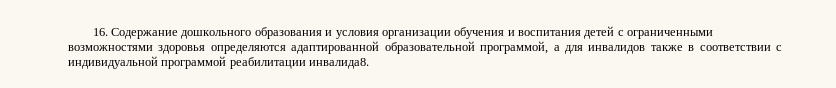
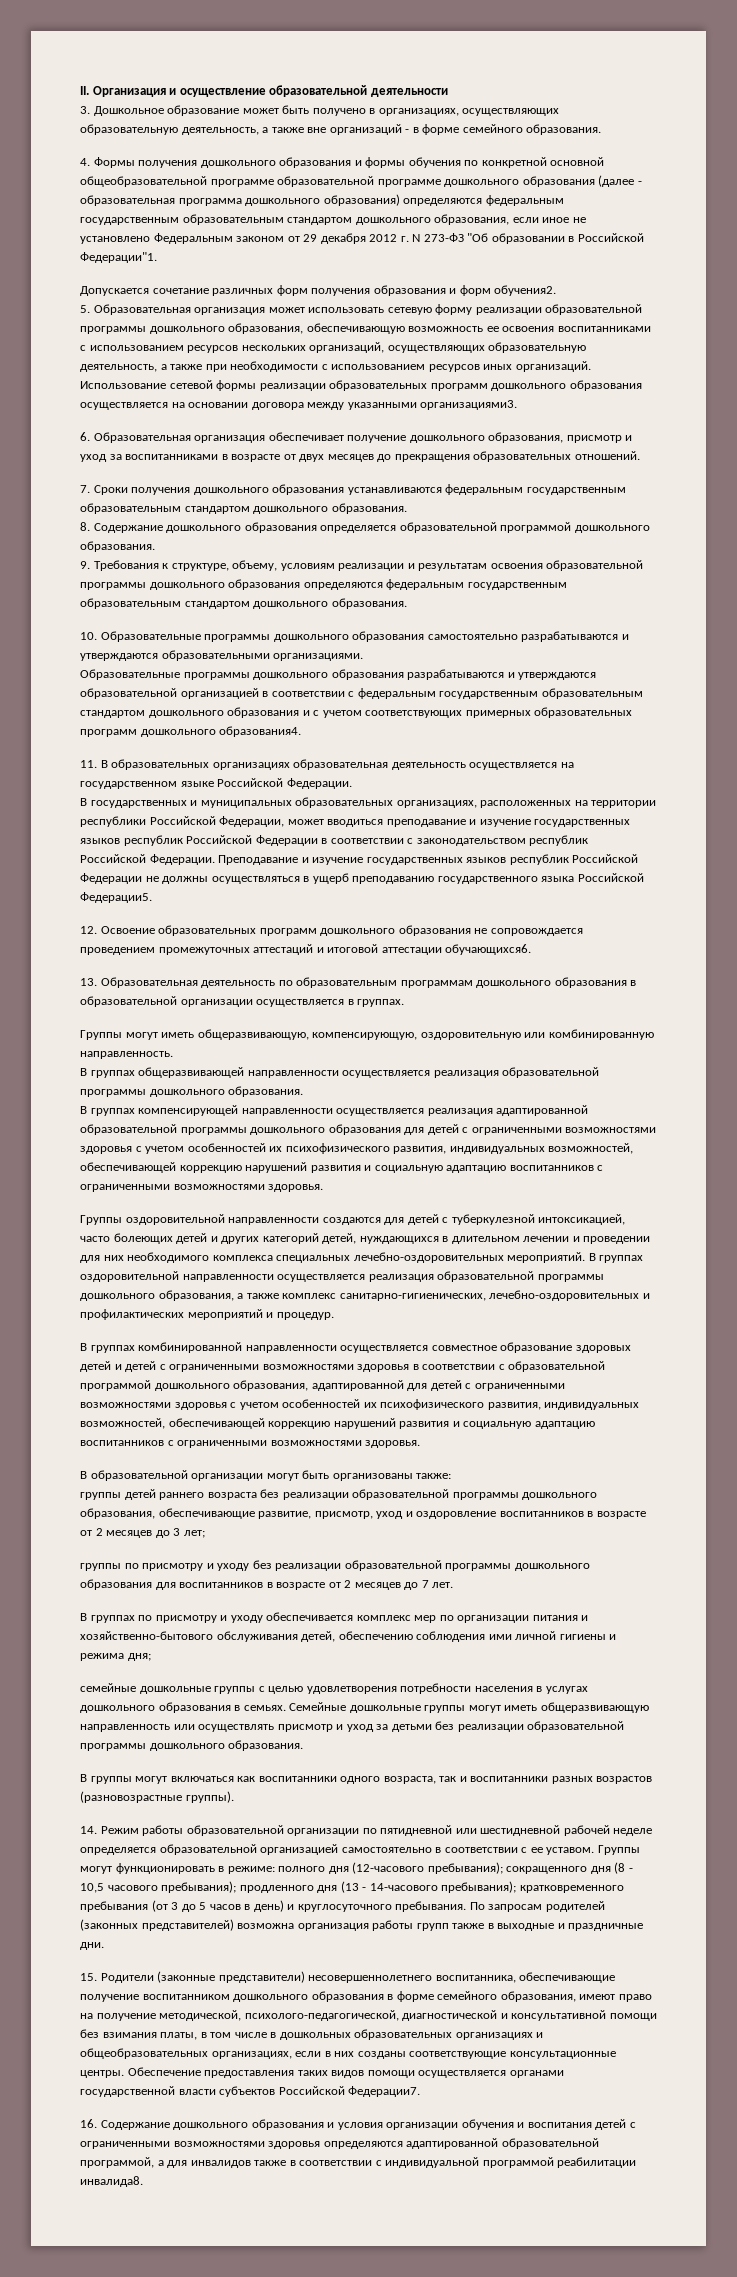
+ II. Организация и осуществление образовательной деятельности
+ 3. Дошкольное образование может быть получено в организациях, осуществляющих образовательную деятельность, а также вне организаций - в форме семейного образования.
+ 4. Формы получения дошкольного образования и формы обучения по конкретной основной общеобразовательной программе образовательной программе дошкольного образования (далее - образовательная программа дошкольного образования) определяются федеральным государственным образовательным стандартом дошкольного образования, если иное не установлено Федеральным законом от 29 декабря 2012 г. N 273-ФЗ "Об образовании в Российской Федерации"1.
+ Допускается сочетание различных форм получения образования и форм обучения2.
+ 5. Образовательная организация может использовать сетевую форму реализации образовательной программы дошкольного образования, обеспечивающую возможность ее освоения воспитанниками с использованием ресурсов нескольких организаций, осуществляющих образовательную деятельность, а также при необходимости с использованием ресурсов иных организаций. Использование сетевой формы реализации образовательных программ дошкольного образования осуществляется на основании договора между указанными организациями3.
+ 6. Образовательная организация обеспечивает получение дошкольного образования, присмотр и уход за воспитанниками в возрасте от двух месяцев до прекращения образовательных отношений.
+ 7. Сроки получения дошкольного образования устанавливаются федеральным государственным образовательным стандартом дошкольного образования.
+ 8. Содержание дошкольного образования определяется образовательной программой дошкольного образования.
+ 9. Требования к структуре, объему, условиям реализации и результатам освоения образовательной программы дошкольного образования определяются федеральным государственным образовательным стандартом дошкольного образования.
+ 10. Образовательные программы дошкольного образования самостоятельно разрабатываются и утверждаются образовательными организациями.
+ Образовательные программы дошкольного образования разрабатываются и утверждаются образовательной организацией в соответствии с федеральным государственным образовательным стандартом дошкольного образования и с учетом соответствующих примерных образовательных программ дошкольного образования4.
+ 11. В образовательных организациях образовательная деятельность осуществляется на государственном языке Российской Федерации.
+ В государственных и муниципальных образовательных организациях, расположенных на территории республики Российской Федерации, может вводиться преподавание и изучение государственных языков республик Российской Федерации в соответствии с законодательством республик Российской Федерации. Преподавание и изучение государственных языков республик Российской Федерации не должны осуществляться в ущерб преподаванию государственного языка Российской Федерации5.
+ 12. Освоение образовательных программ дошкольного образования не сопровождается проведением промежуточных аттестаций и итоговой аттестации обучающихся6.
+ 13. Образовательная деятельность по образовательным программам дошкольного образования в образовательной организации осуществляется в группах.
+ Группы могут иметь общеразвивающую, компенсирующую, оздоровительную или комбинированную направленность.
+ В группах общеразвивающей направленности осуществляется реализация образовательной программы дошкольного образования.
+ В группах компенсирующей направленности осуществляется реализация адаптированной образовательной программы дошкольного образования для детей с ограниченными возможностями здоровья с учетом особенностей их психофизического развития, индивидуальных возможностей, обеспечивающей коррекцию нарушений развития и социальную адаптацию воспитанников с ограниченными возможностями здоровья.
+ Группы оздоровительной направленности создаются для детей с туберкулезной интоксикацией, часто болеющих детей и других категорий детей, нуждающихся в длительном лечении и проведении для них необходимого комплекса специальных лечебно-оздоровительных мероприятий. В группах оздоровительной направленности осуществляется реализация образовательной программы дошкольного образования, а также комплекс санитарно-гигиенических, лечебно-оздоровительных и профилактических мероприятий и процедур.
+ В группах комбинированной направленности осуществляется совместное образование здоровых детей и детей с ограниченными возможностями здоровья в соответствии с образовательной программой дошкольного образования, адаптированной для детей с ограниченными возможностями здоровья с учетом особенностей их психофизического развития, индивидуальных возможностей, обеспечивающей коррекцию нарушений развития и социальную адаптацию воспитанников с ограниченными возможностями здоровья.
+ В образовательной организации могут быть организованы также:
+ группы детей раннего возраста без реализации образовательной программы дошкольного образования, обеспечивающие развитие, присмотр, уход и оздоровление воспитанников в возрасте от 2 месяцев до 3 лет;
+ группы по присмотру и уходу без реализации образовательной программы дошкольного образования для воспитанников в возрасте от 2 месяцев до 7 лет.
+ В группах по присмотру и уходу обеспечивается комплекс мер по организации питания и хозяйственно-бытового обслуживания детей, обеспечению соблюдения ими личной гигиены и режима дня;
+ семейные дошкольные группы с целью удовлетворения потребности населения в услугах дошкольного образования в семьях. Семейные дошкольные группы могут иметь общеразвивающую направленность или осуществлять присмотр и уход за детьми без реализации образовательной программы дошкольного образования.
+ В группы могут включаться как воспитанники одного возраста, так и воспитанники разных возрастов (разновозрастные группы).
+ 14. Режим работы образовательной организации по пятидневной или шестидневной рабочей неделе определяется образовательной организацией самостоятельно в соответствии с ее уставом. Группы могут функционировать в режиме: полного дня (12-часового пребывания); сокращенного дня (8 - 10,5 часового пребывания); продленного дня (13 - 14-часового пребывания); кратковременного пребывания (от 3 до 5 часов в день) и круглосуточного пребывания. По запросам родителей (законных представителей) возможна организация работы групп также в выходные и праздничные дни.
+ 15. Родители (законные представители) несовершеннолетнего воспитанника, обеспечивающие получение воспитанником дошкольного образования в форме семейного образования, имеют право на получение методической, психолого-педагогической, диагностической и консультативной помощи без взимания платы, в том числе в дошкольных образовательных организациях и общеобразовательных организациях, если в них созданы соответствующие консультационные центры. Обеспечение предоставления таких видов помощи осуществляется органами государственной власти субъектов Российской Федерации7.

